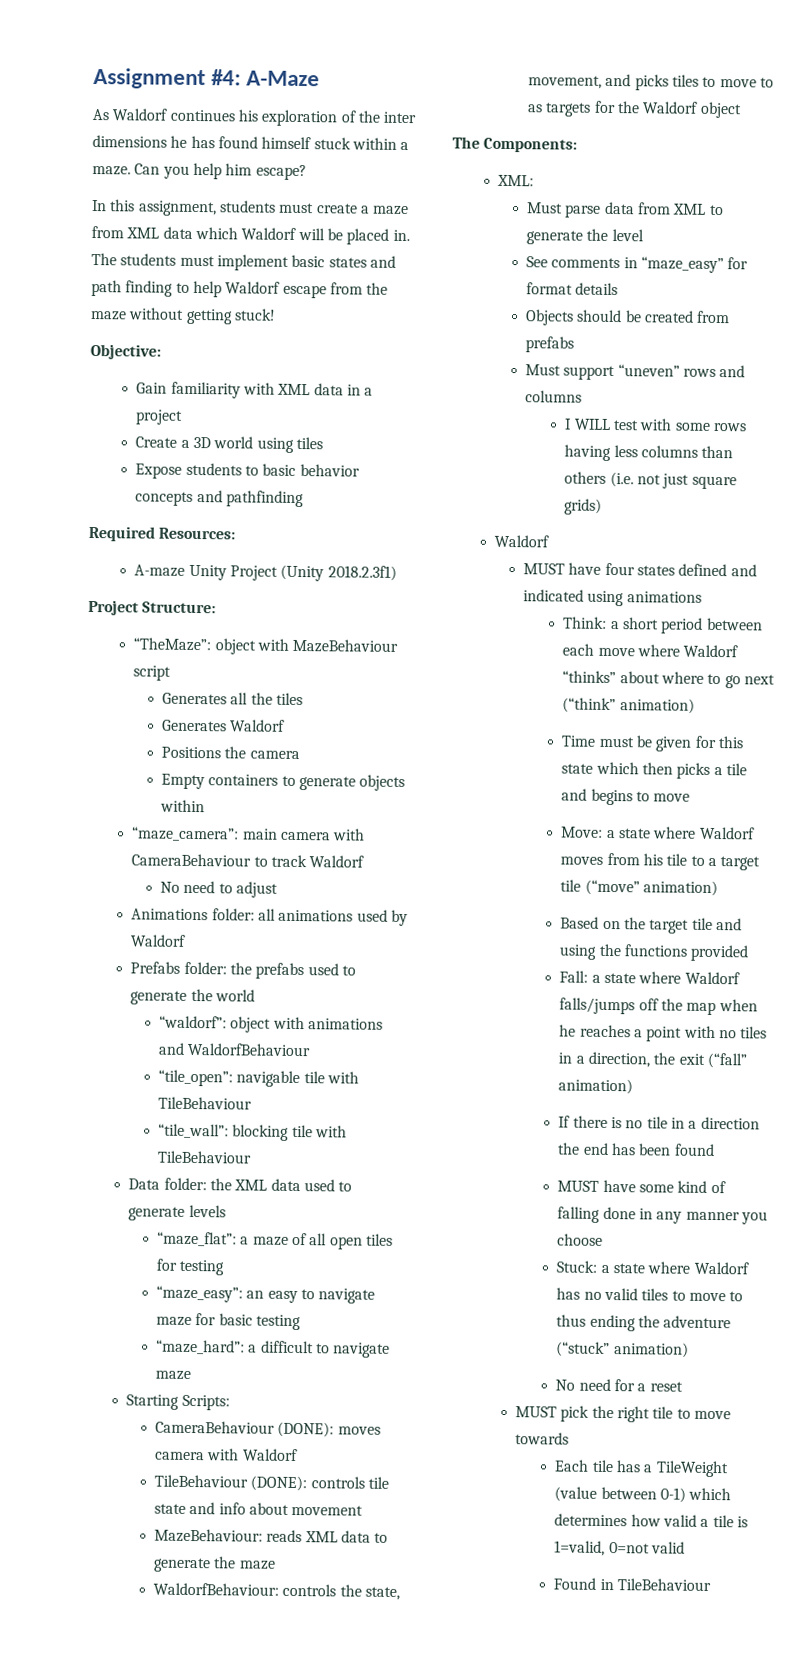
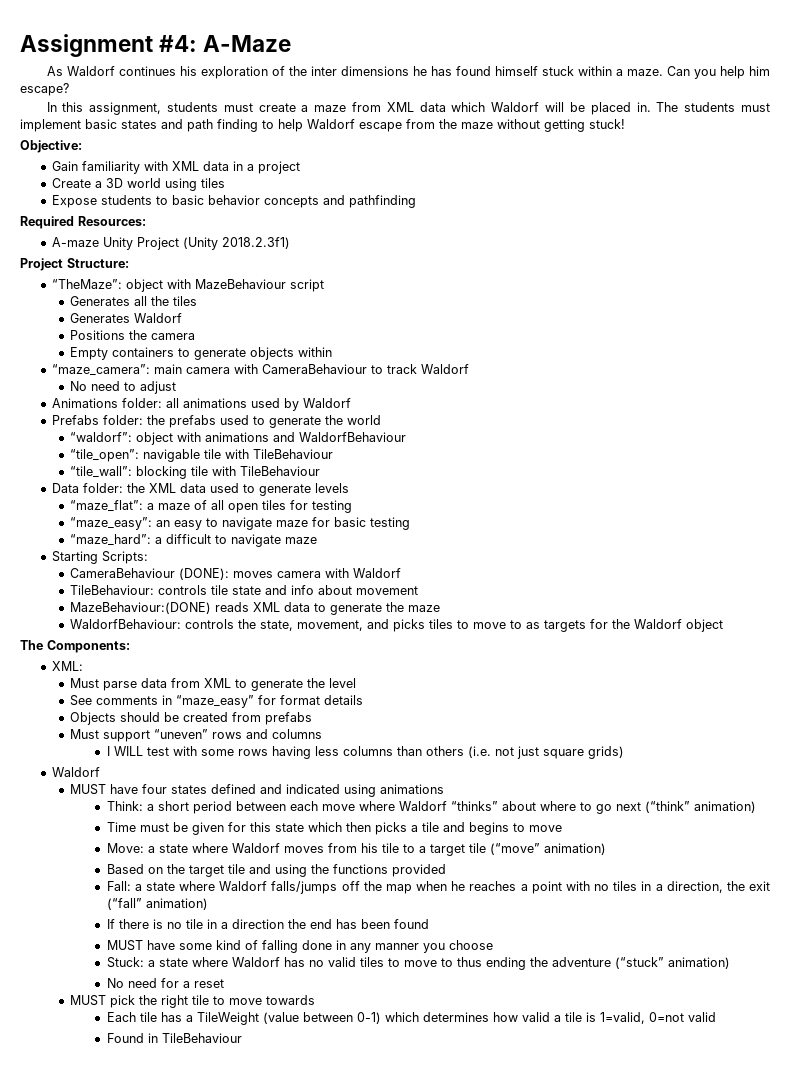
- TileBehaviour (DONE): controls tile state and info about movement
+ TileBehaviour: controls tile state and info about movement
- MazeBehaviour: reads XML data to generate the maze
+ MazeBehaviour:(DONE) reads XML data to generate the maze

